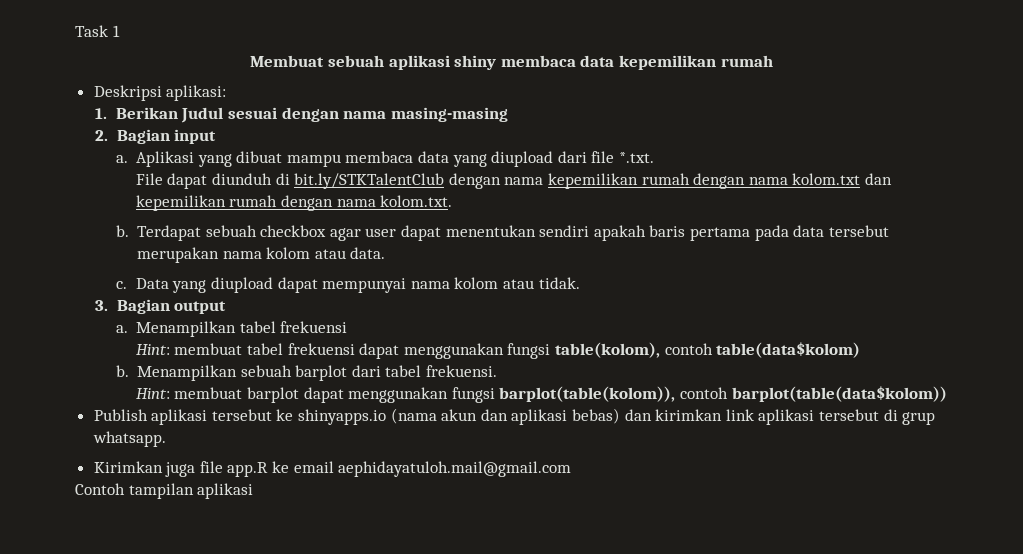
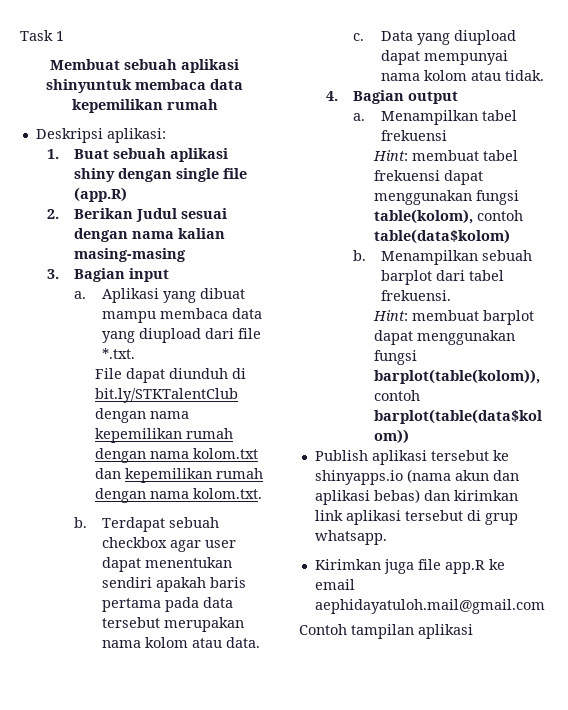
- Membuat sebuah aplikasi shiny membaca data kepemilikan rumah
+ Membuat sebuah aplikasi shinyuntuk membaca data kepemilikan rumah
- 1. Berikan Judul sesuai dengan nama masing-masing
+ 1. Buat sebuah aplikasi shiny dengan single file (app.R)
+ 2. Berikan Judul sesuai dengan nama kalian masing-masing
- 2. Bagian input
+ 3. Bagian input
- 3. Bagian output
+ 4. Bagian output

